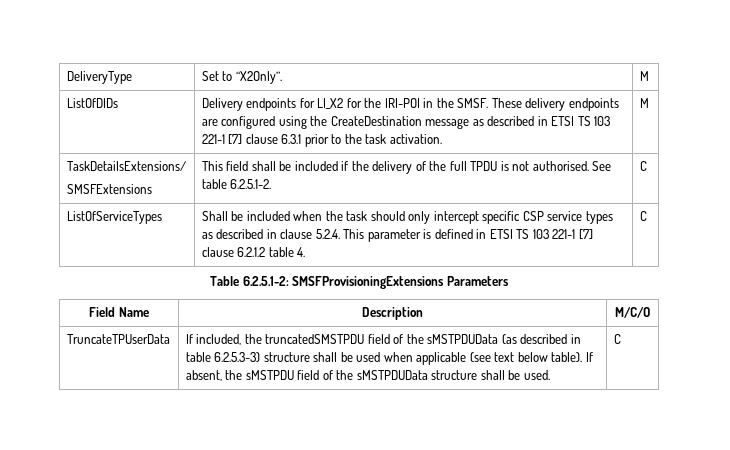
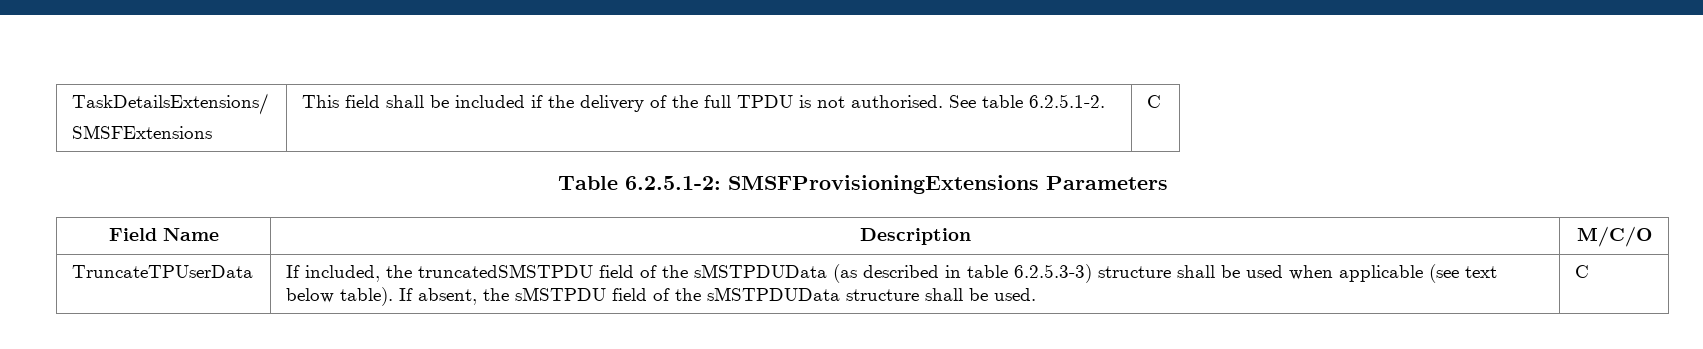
- DeliveryType | Set to “X2Only”. | M
- ListOfDIDs | Delivery endpoints for LI_X2 for the IRI-POI in the SMSF. These delivery endpoints are configured using the CreateDestination message as described in ETSI TS 103 221-1 [7] clause 6.3.1 prior to the task activation. | M
- ListOfServiceTypes | Shall be included when the task should only intercept specific CSP service types as described in clause 5.2.4. This parameter is defined in ETSI TS 103 221-1 [7] clause 6.2.1.2 table 4. | C

